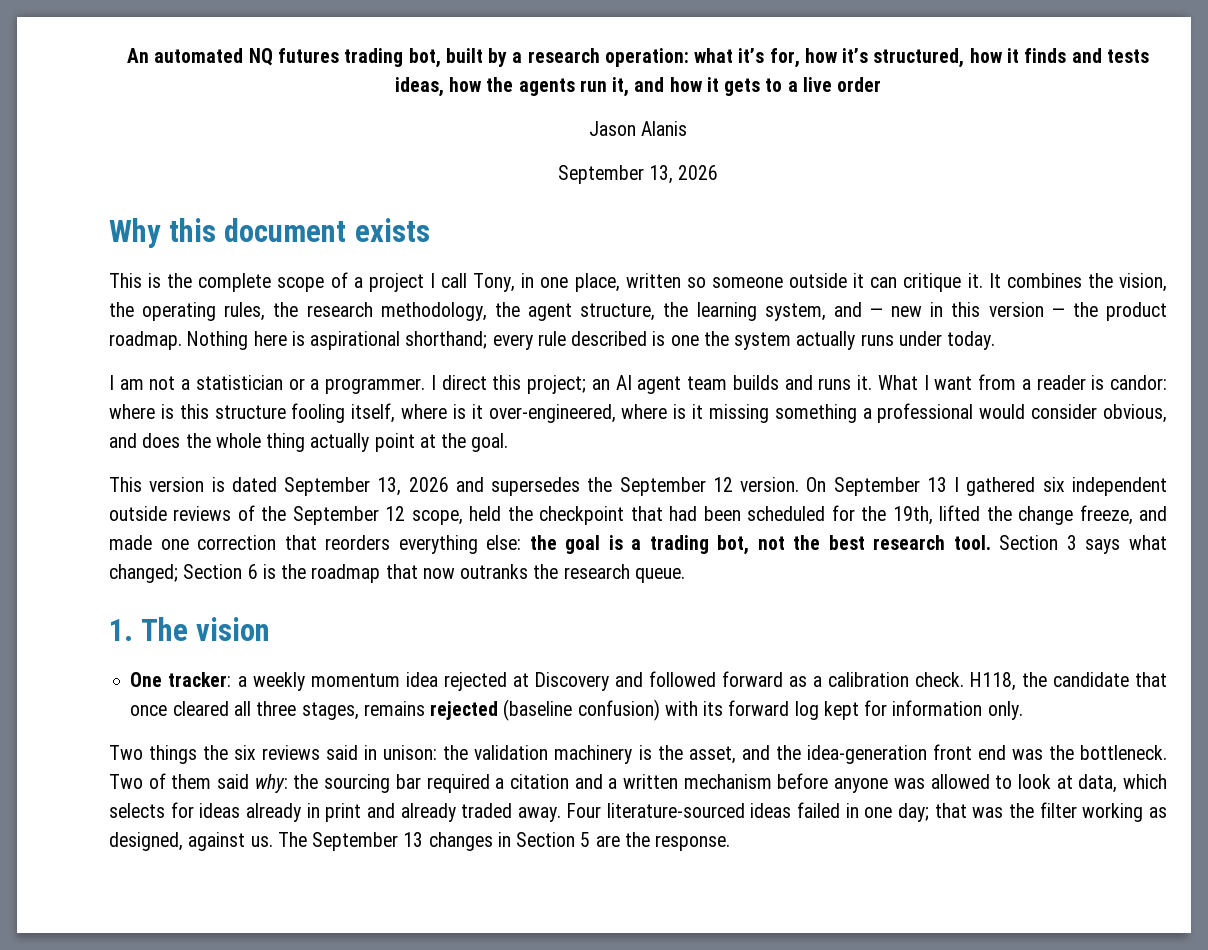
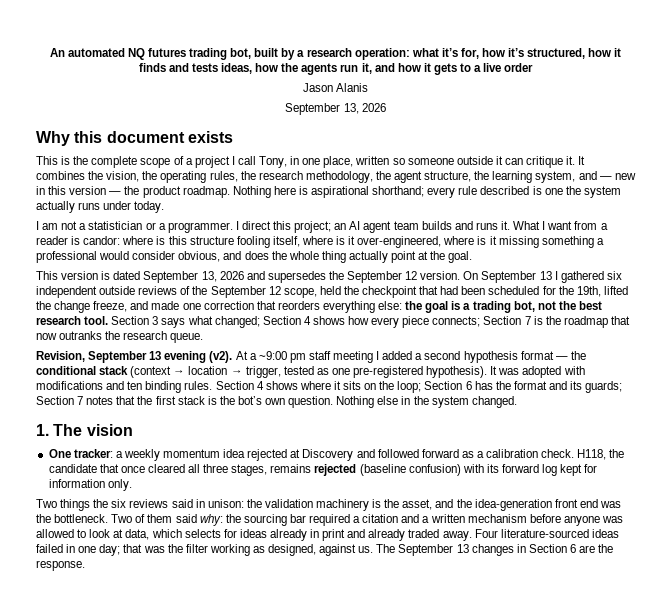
- Section 3 says what changed; Section 6 is the roadmap that now outranks the research queue.
+ Section 3 says what changed; Section 4 shows how every piece connects; Section 7 is the roadmap that now outranks the research queue.
+ Revision, September 13 evening (v2). At a ~9:00 pm staff meeting I added a second hypothesis format — the conditional stack (context → location → trigger, tested as one pre-registered hypothesis). It was adopted with modifications and ten binding rules. Section 4 shows where it sits on the loop; Section 6 has the format and its guards; Section 7 notes that the first stack is the bot’s own question. Nothing else in the system changed.
- The September 13 changes in Section 5 are the response.
+ The September 13 changes in Section 6 are the response.

